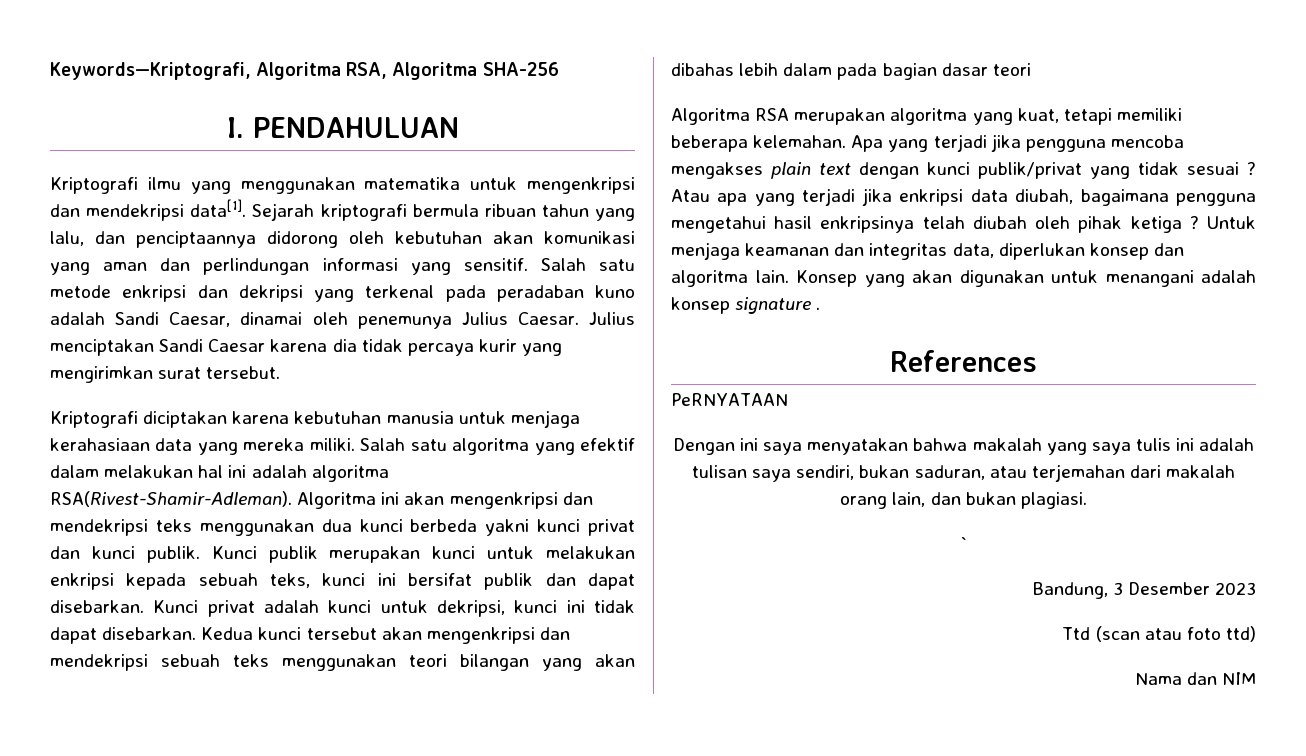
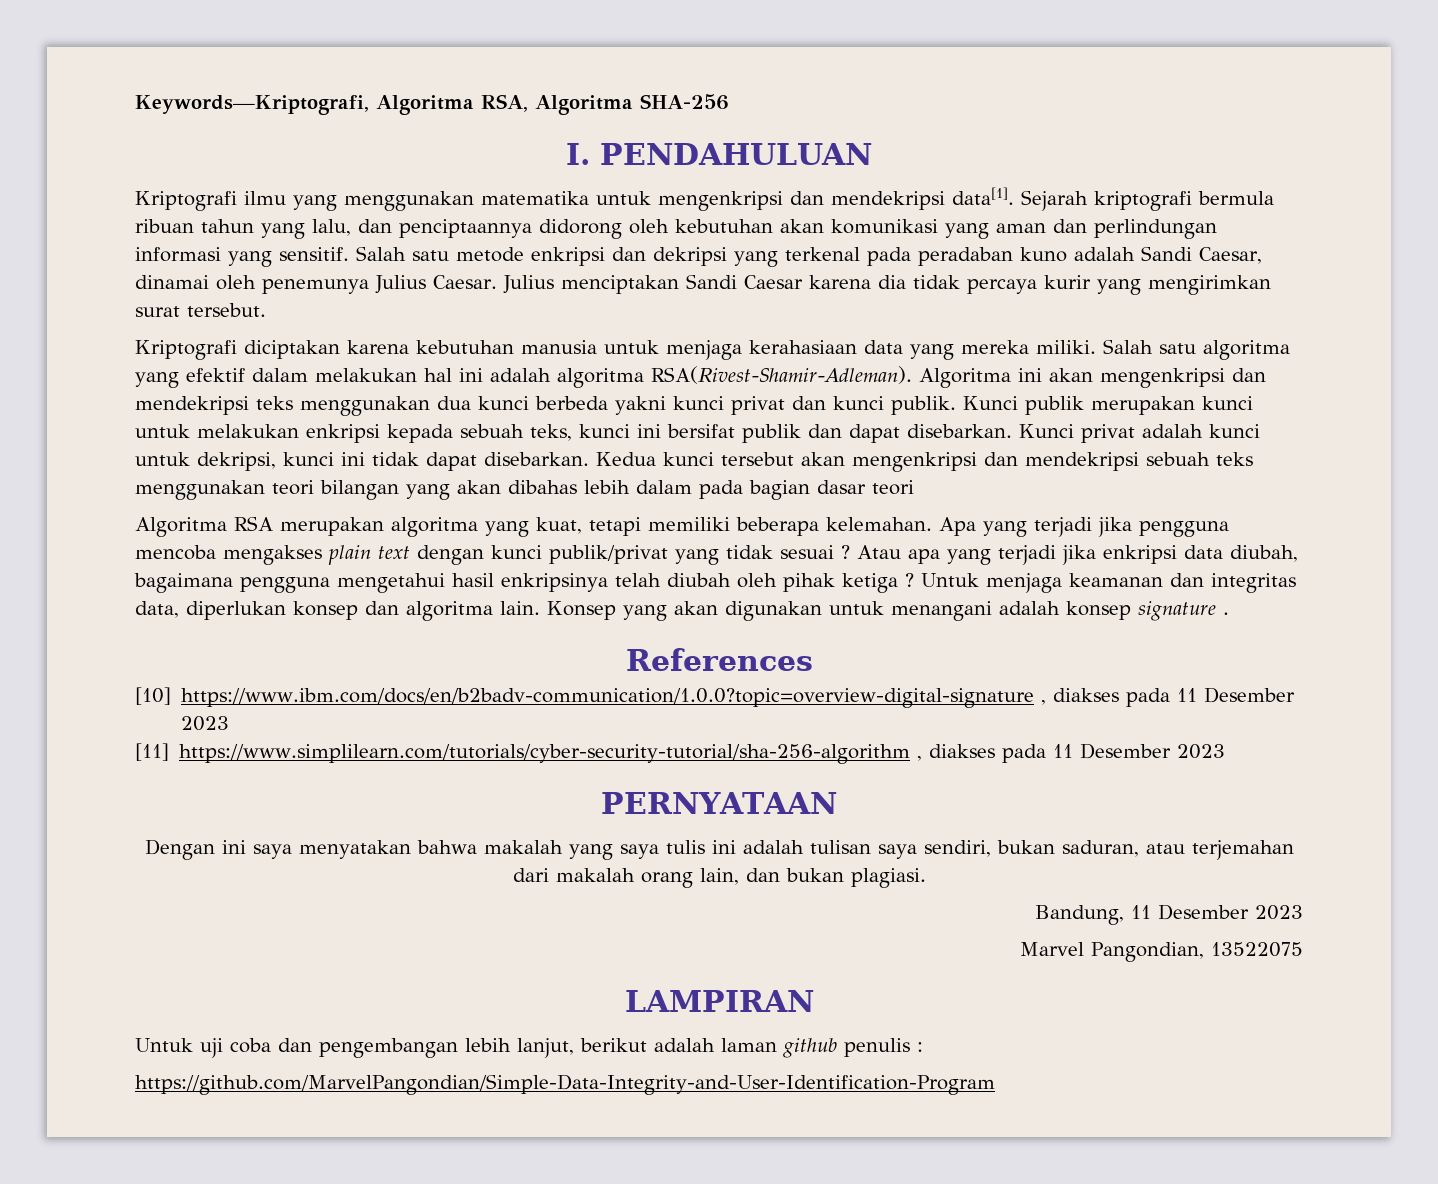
- PeRNYATAAN
+ [10] https://www.ibm.com/docs/en/b2badv-communication/1.0.0?topic=overview-digital-signature , diakses pada 11 Desember 2023
+ [11] https://www.simplilearn.com/tutorials/cyber-security-tutorial/sha-256-algorithm , diakses pada 11 Desember 2023
+ PERNYATAAN
- `
- Bandung, 3 Desember 2023
- Ttd (scan atau foto ttd)
- Nama dan NIM
+ Bandung, 11 Desember 2023
+ Marvel Pangondian, 13522075
+ LAMPIRAN
+ Untuk uji coba dan pengembangan lebih lanjut, berikut adalah laman github penulis :
+ https://github.com/MarvelPangondian/Simple-Data-Integrity-and-User-Identification-Program

